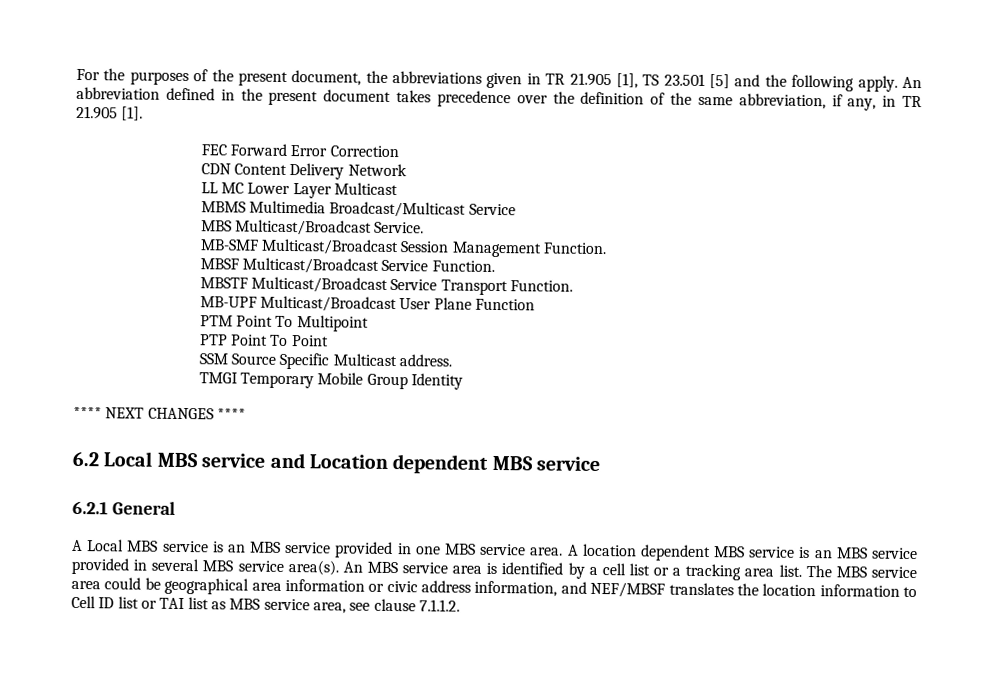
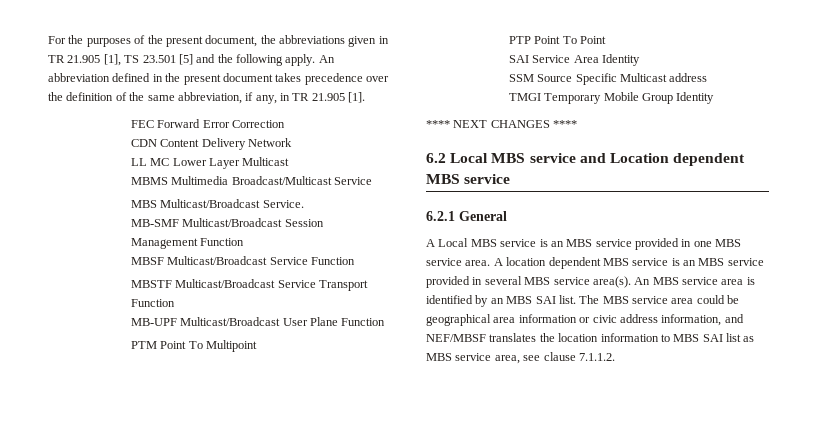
- MB-SMF Multicast/Broadcast Session Management Function.
+ MB-SMF Multicast/Broadcast Session Management Function
- MBSF Multicast/Broadcast Service Function.
+ MBSF Multicast/Broadcast Service Function
- MBSTF Multicast/Broadcast Service Transport Function.
+ MBSTF Multicast/Broadcast Service Transport Function
+ SAI Service Area Identity
- SSM Source Specific Multicast address.
+ SSM Source Specific Multicast address
- An MBS service area is identified by a cell list or a tracking area list.
+ An MBS service area is identified by an MBS SAI list.
- The MBS service area could be geographical area information or civic address information, and NEF/MBSF translates the location information to Cell ID list or TAI list as MBS service area, see clause 7.1.1.2.
+ The MBS service area could be geographical area information or civic address information, and NEF/MBSF translates the location information to MBS SAI list as MBS service area, see clause 7.1.1.2.

